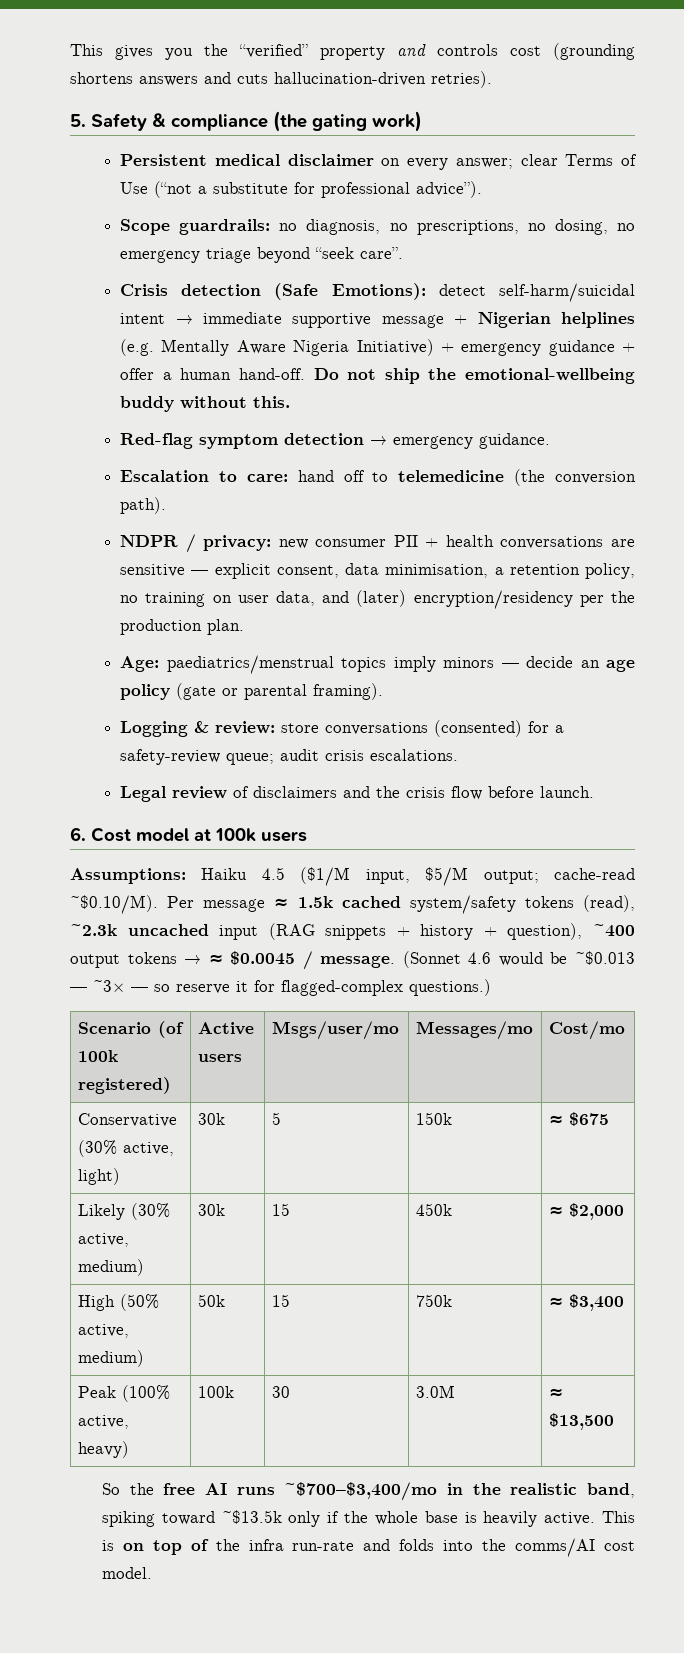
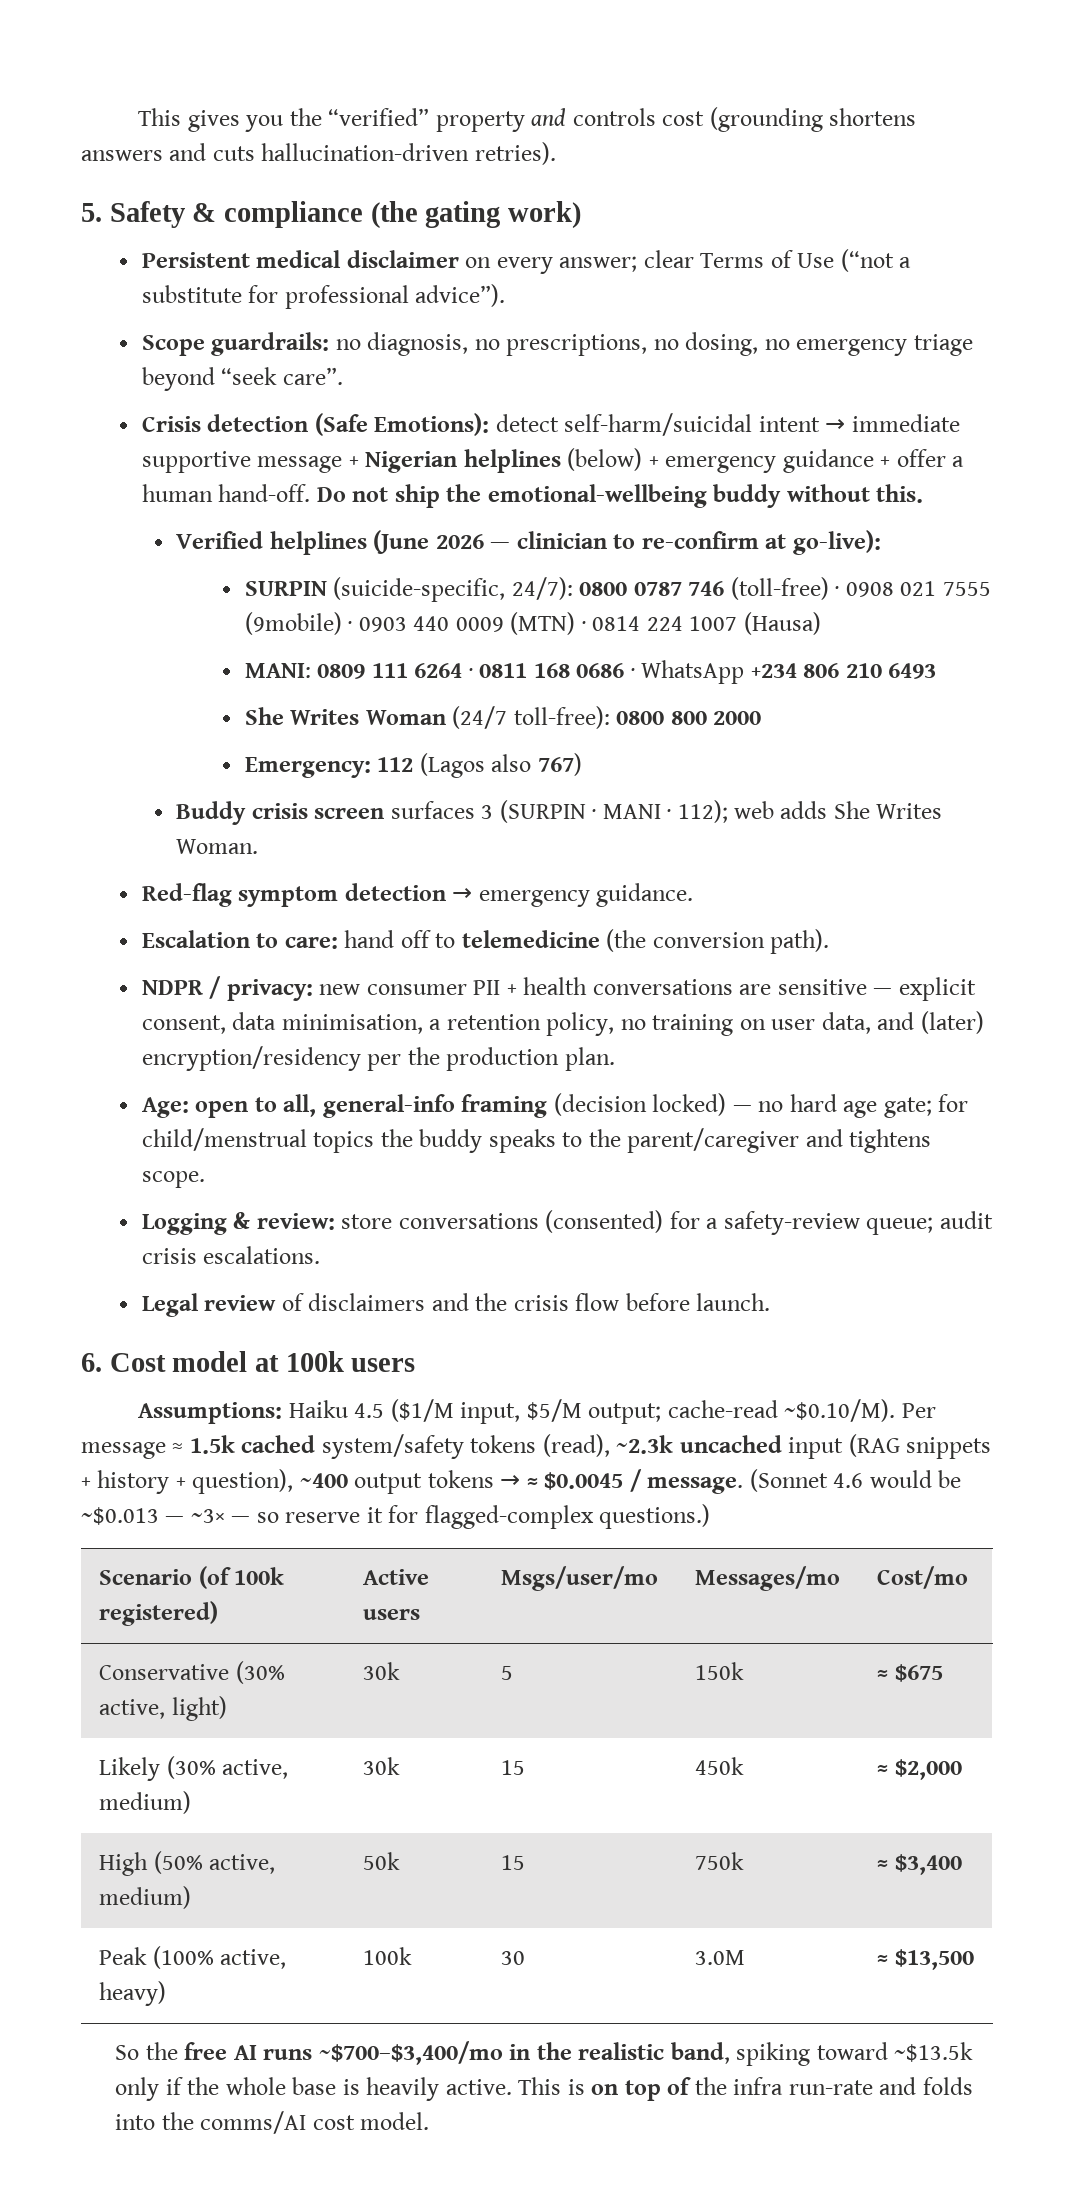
- Crisis detection (Safe Emotions): detect self-harm/suicidal intent → immediate supportive message + Nigerian helplines (e.g. Mentally Aware Nigeria Initiative) + emergency guidance + offer a human hand-off.
+ Crisis detection (Safe Emotions): detect self-harm/suicidal intent → immediate supportive message + Nigerian helplines (below) + emergency guidance + offer a human hand-off.
+ Verified helplines (June 2026 — clinician to re-confirm at go-live):
+ SURPIN (suicide-specific, 24/7): 0800 0787 746 (toll-free) · 0908 021 7555 (9mobile) · 0903 440 0009 (MTN) · 0814 224 1007 (Hausa)
+ MANI: 0809 111 6264 · 0811 168 0686 · WhatsApp +234 806 210 6493
+ She Writes Woman (24/7 toll-free): 0800 800 2000
+ Emergency: 112 (Lagos also 767)
+ Buddy crisis screen surfaces 3 (SURPIN · MANI · 112); web adds She Writes Woman.
- Age: paediatrics/menstrual topics imply minors — decide an age policy (gate or parental framing).
+ Age: open to all, general-info framing (decision locked) — no hard age gate; for child/menstrual topics the buddy speaks to the parent/caregiver and tightens scope.

